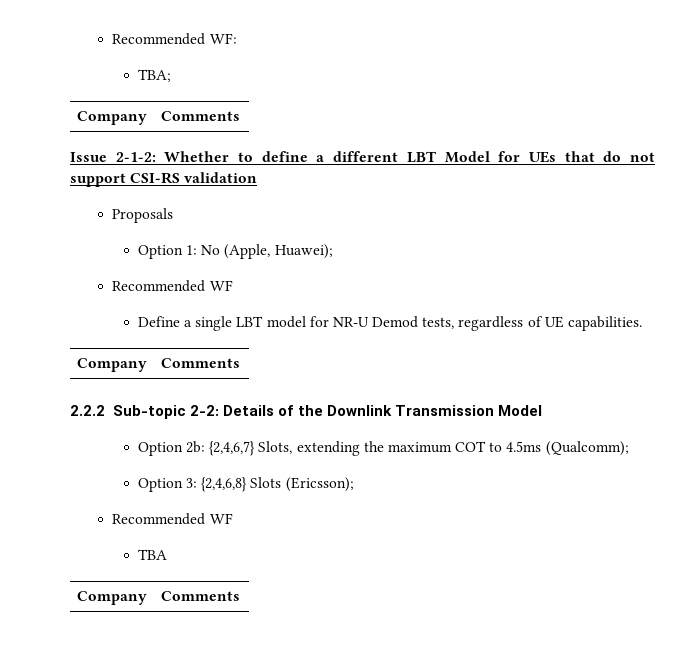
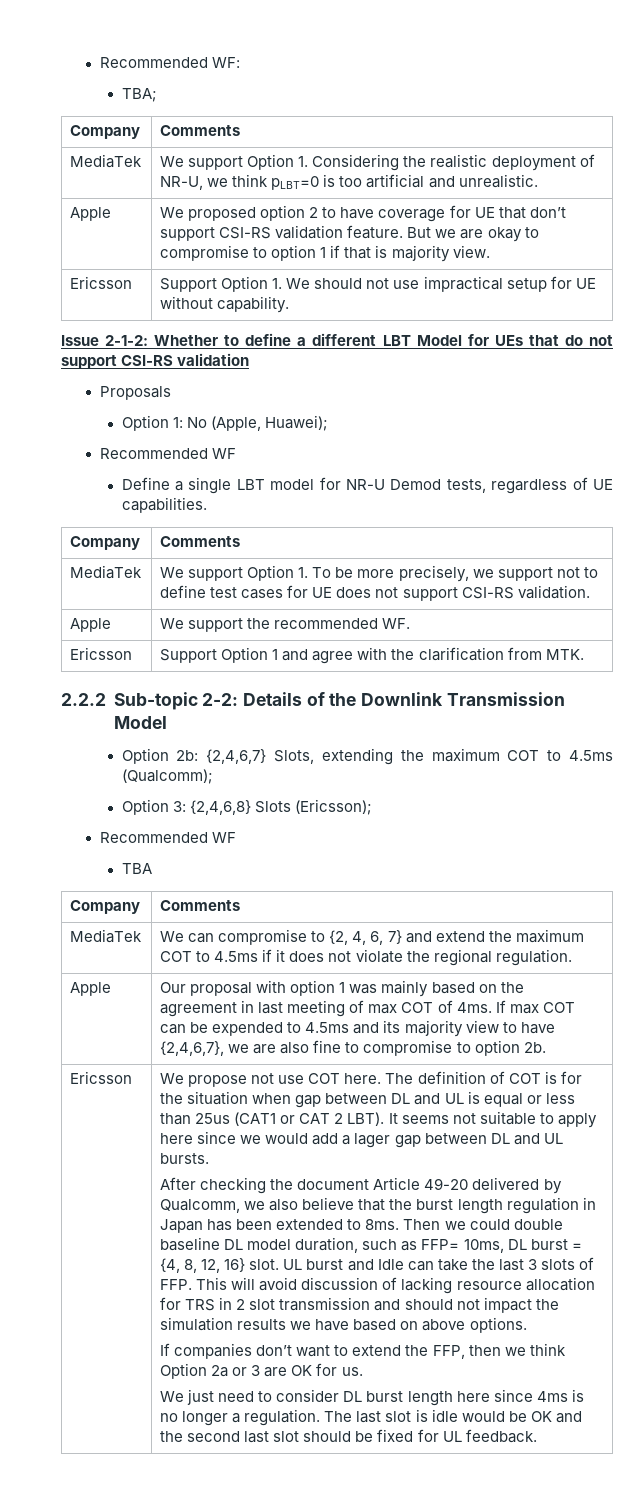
+ MediaTek | We support Option 1. Considering the realistic deployment of NR-U, we think pLBT=0 is too artificial and unrealistic.
+ Apple | We proposed option 2 to have coverage for UE that don’t support CSI-RS validation feature. But we are okay to compromise to option 1 if that is majority view.
+ Ericsson | Support Option 1. We should not use impractical setup for UE without capability.
+ MediaTek | We support Option 1. To be more precisely, we support not to define test cases for UE does not support CSI-RS validation.
+ Apple | We support the recommended WF.
+ Ericsson | Support Option 1 and agree with the clarification from MTK.
+ MediaTek | We can compromise to {2, 4, 6, 7} and extend the maximum COT to 4.5ms if it does not violate the regional regulation.
+ Apple | Our proposal with option 1 was mainly based on the agreement in last meeting of max COT of 4ms. If max COT can be expended to 4.5ms and its majority view to have {2,4,6,7}, we are also fine to compromise to option 2b.
+ Ericsson | We propose not use COT here. The definition of COT is for the situation when gap between DL and UL is equal or less than 25us (CAT1 or CAT 2 LBT). It seems not suitable to apply here since we would add a lager gap between DL and UL bursts.
+ After checking the document Article 49-20 delivered by Qualcomm, we also believe that the burst length regulation in Japan has been extended to 8ms. Then we could double baseline DL model duration, such as FFP= 10ms, DL burst = {4, 8, 12, 16} slot. UL burst and Idle can take the last 3 slots of FFP. This will avoid discussion of lacking resource allocation for TRS in 2 slot transmission and should not impact the simulation results we have based on above options.
+ If companies don’t want to extend the FFP, then we think Option 2a or 3 are OK for us.
+ We just need to consider DL burst length here since 4ms is no longer a regulation. The last slot is idle would be OK and the second last slot should be fixed for UL feedback.

